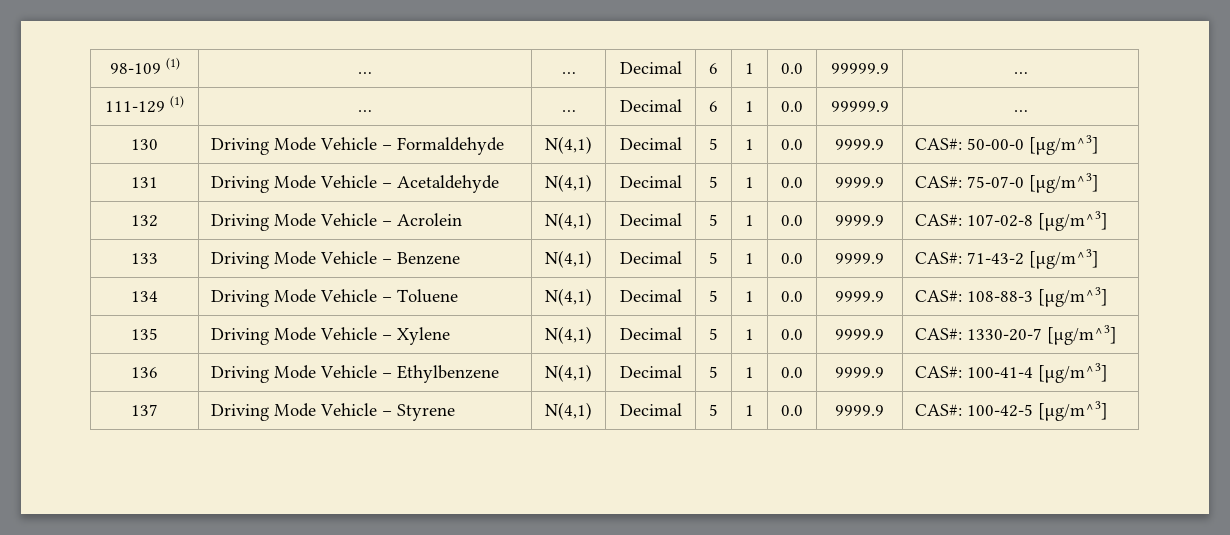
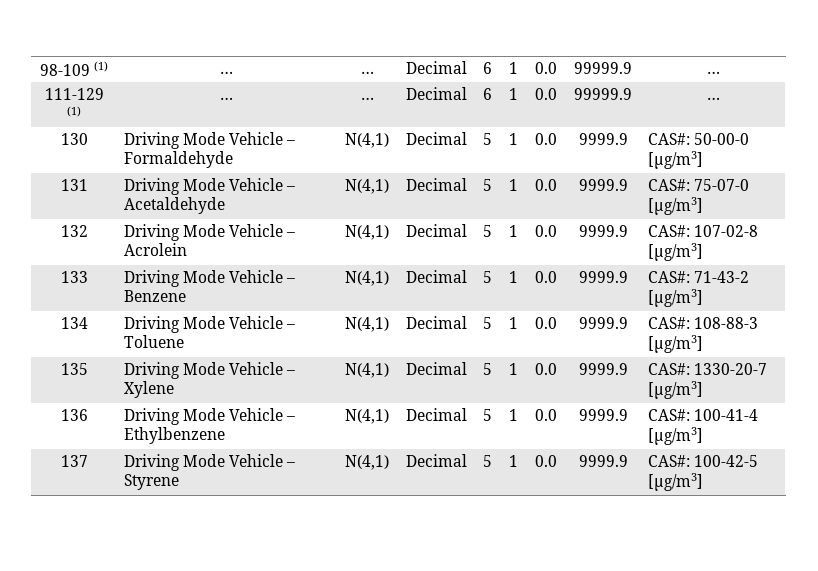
- 130 | Driving Mode Vehicle – Formaldehyde | N(4,1) | Decimal | 5 | 1 | 0.0 | 9999.9 | CAS#: 50-00-0 [µg/m^3]
+ 130 | Driving Mode Vehicle – Formaldehyde | N(4,1) | Decimal | 5 | 1 | 0.0 | 9999.9 | CAS#: 50-00-0 [µg/m3]
- 131 | Driving Mode Vehicle – Acetaldehyde | N(4,1) | Decimal | 5 | 1 | 0.0 | 9999.9 | CAS#: 75-07-0 [µg/m^3]
+ 131 | Driving Mode Vehicle – Acetaldehyde | N(4,1) | Decimal | 5 | 1 | 0.0 | 9999.9 | CAS#: 75-07-0 [µg/m3]
- 132 | Driving Mode Vehicle – Acrolein | N(4,1) | Decimal | 5 | 1 | 0.0 | 9999.9 | CAS#: 107-02-8 [µg/m^3]
+ 132 | Driving Mode Vehicle – Acrolein | N(4,1) | Decimal | 5 | 1 | 0.0 | 9999.9 | CAS#: 107-02-8 [µg/m3]
- 133 | Driving Mode Vehicle – Benzene | N(4,1) | Decimal | 5 | 1 | 0.0 | 9999.9 | CAS#: 71-43-2 [µg/m^3]
+ 133 | Driving Mode Vehicle – Benzene | N(4,1) | Decimal | 5 | 1 | 0.0 | 9999.9 | CAS#: 71-43-2 [µg/m3]
- 134 | Driving Mode Vehicle – Toluene | N(4,1) | Decimal | 5 | 1 | 0.0 | 9999.9 | CAS#: 108-88-3 [µg/m^3]
+ 134 | Driving Mode Vehicle – Toluene | N(4,1) | Decimal | 5 | 1 | 0.0 | 9999.9 | CAS#: 108-88-3 [µg/m3]
- 135 | Driving Mode Vehicle – Xylene | N(4,1) | Decimal | 5 | 1 | 0.0 | 9999.9 | CAS#: 1330-20-7 [µg/m^3]
+ 135 | Driving Mode Vehicle – Xylene | N(4,1) | Decimal | 5 | 1 | 0.0 | 9999.9 | CAS#: 1330-20-7 [µg/m3]
- 136 | Driving Mode Vehicle – Ethylbenzene | N(4,1) | Decimal | 5 | 1 | 0.0 | 9999.9 | CAS#: 100-41-4 [µg/m^3]
+ 136 | Driving Mode Vehicle – Ethylbenzene | N(4,1) | Decimal | 5 | 1 | 0.0 | 9999.9 | CAS#: 100-41-4 [µg/m3]
- 137 | Driving Mode Vehicle – Styrene | N(4,1) | Decimal | 5 | 1 | 0.0 | 9999.9 | CAS#: 100-42-5 [µg/m^3]
+ 137 | Driving Mode Vehicle – Styrene | N(4,1) | Decimal | 5 | 1 | 0.0 | 9999.9 | CAS#: 100-42-5 [µg/m3]

